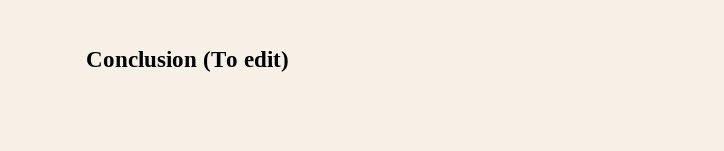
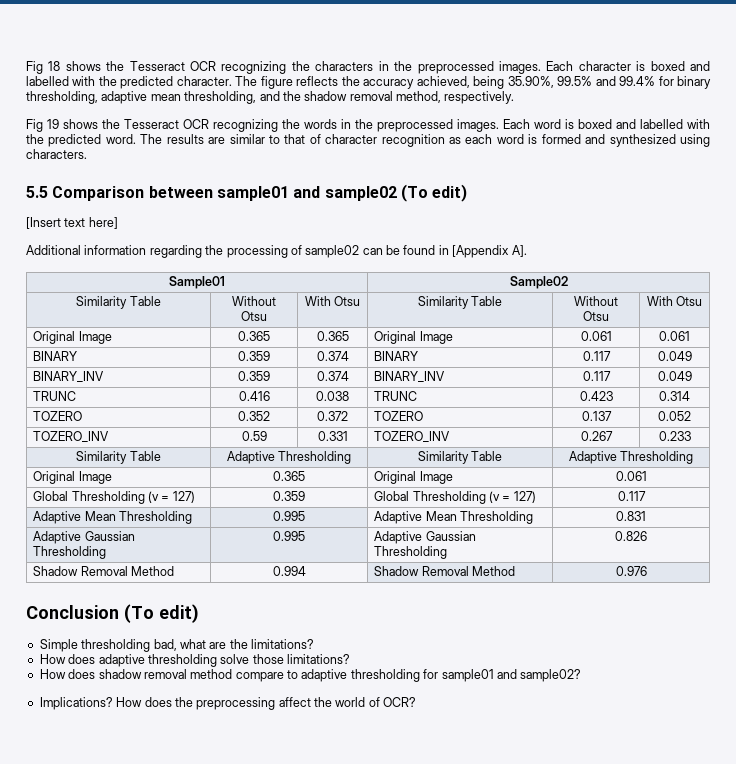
+ Fig 18 shows the Tesseract OCR recognizing the characters in the preprocessed images. Each character is boxed and labelled with the predicted character. The figure reflects the accuracy achieved, being 35.90%, 99.5% and 99.4% for binary thresholding, adaptive mean thresholding, and the shadow removal method, respectively.
+ Fig 19 shows the Tesseract OCR recognizing the words in the preprocessed images. Each word is boxed and labelled with the predicted word. The results are similar to that of character recognition as each word is formed and synthesized using characters.
+ 5.5 Comparison between sample01 and sample02 (To edit)
+ [Insert text here]
+ Additional information regarding the processing of sample02 can be found in [Appendix A].
+ Sample01 | Sample02
+ Similarity Table | Without Otsu | With Otsu | Similarity Table | Without Otsu | With Otsu
+ Original Image | 0.365 | 0.365 | Original Image | 0.061 | 0.061
+ BINARY | 0.359 | 0.374 | BINARY | 0.117 | 0.049
+ BINARY_INV | 0.359 | 0.374 | BINARY_INV | 0.117 | 0.049
+ TRUNC | 0.416 | 0.038 | TRUNC | 0.423 | 0.314
+ TOZERO | 0.352 | 0.372 | TOZERO | 0.137 | 0.052
+ TOZERO_INV | 0.59 | 0.331 | TOZERO_INV | 0.267 | 0.233
+ Similarity Table | Adaptive Thresholding | Similarity Table | Adaptive Thresholding
+ Original Image | 0.365 | Original Image | 0.061
+ Global Thresholding (v = 127) | 0.359 | Global Thresholding (v = 127) | 0.117
+ Adaptive Mean Thresholding | 0.995 | Adaptive Mean Thresholding | 0.831
+ Adaptive Gaussian Thresholding | 0.995 | Adaptive Gaussian Thresholding | 0.826
+ Shadow Removal Method | 0.994 | Shadow Removal Method | 0.976
  Conclusion (To edit)
+ Simple thresholding bad, what are the limitations?
+ How does adaptive thresholding solve those limitations?
+ How does shadow removal method compare to adaptive thresholding for sample01 and sample02?
+ Implications? How does the preprocessing affect the world of OCR?

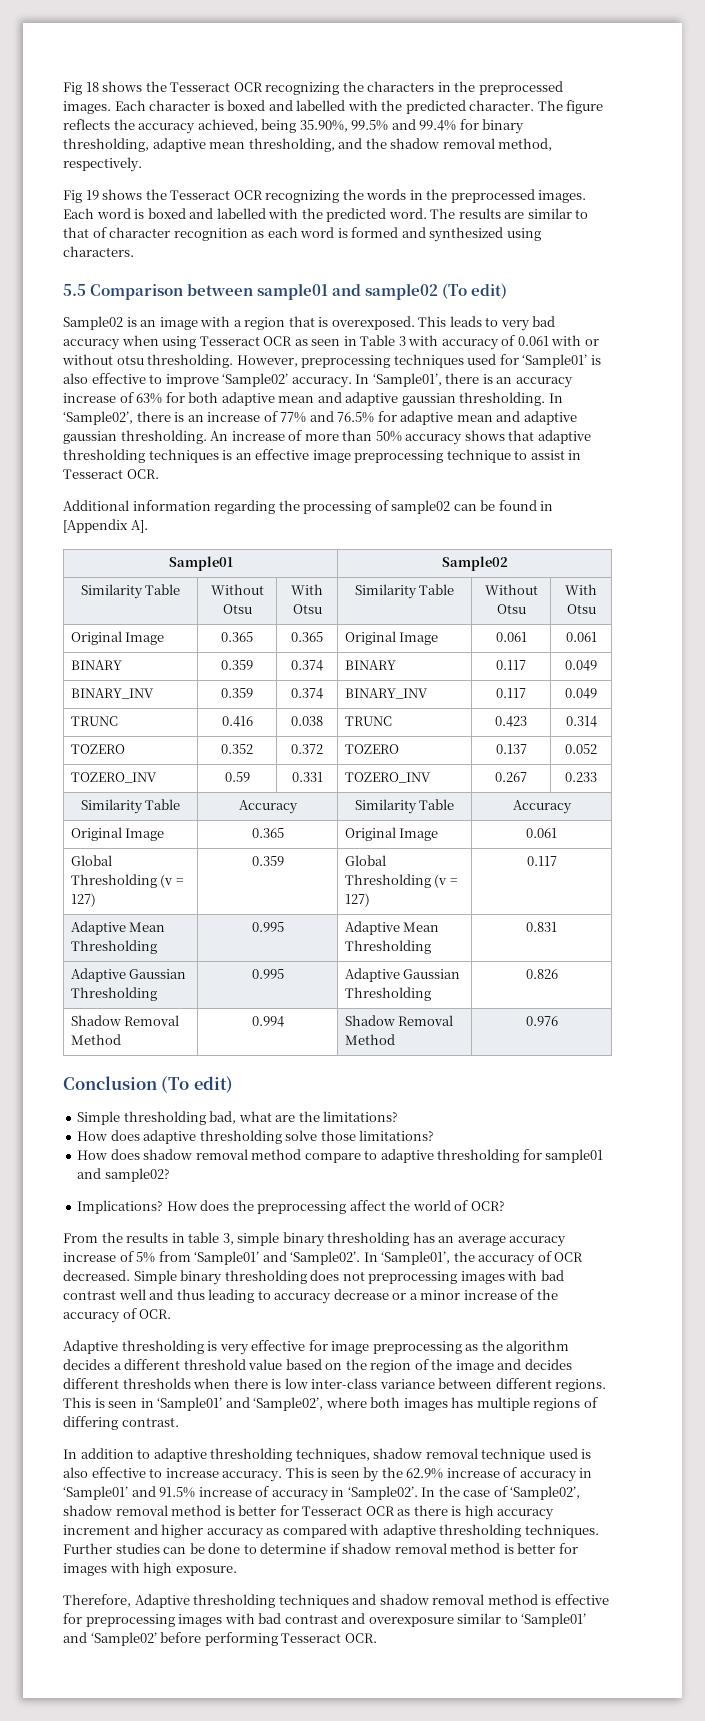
- [Insert text here]
+ Sample02 is an image with a region that is overexposed. This leads to very bad accuracy when using Tesseract OCR as seen in Table 3 with accuracy of 0.061 with or without otsu thresholding. However, preprocessing techniques used for ‘Sample01’ is also effective to improve ‘Sample02’ accuracy. In ‘Sample01’, there is an accuracy increase of 63% for both adaptive mean and adaptive gaussian thresholding. In ‘Sample02’, there is an increase of 77% and 76.5% for adaptive mean and adaptive gaussian thresholding. An increase of more than 50% accuracy shows that adaptive thresholding techniques is an effective image preprocessing technique to assist in Tesseract OCR.
- Similarity Table | Adaptive Thresholding | Similarity Table | Adaptive Thresholding
+ Similarity Table | Accuracy | Similarity Table | Accuracy
+ From the results in table 3, simple binary thresholding has an average accuracy increase of 5% from ‘Sample01’ and ‘Sample02’. In ‘Sample01’, the accuracy of OCR decreased. Simple binary thresholding does not preprocessing images with bad contrast well and thus leading to accuracy decrease or a minor increase of the accuracy of OCR.
+ Adaptive thresholding is very effective for image preprocessing as the algorithm decides a different threshold value based on the region of the image and decides different thresholds when there is low inter-class variance between different regions. This is seen in ‘Sample01’ and ‘Sample02’, where both images has multiple regions of differing contrast.
+ In addition to adaptive thresholding techniques, shadow removal technique used is also effective to increase accuracy. This is seen by the 62.9% increase of accuracy in ‘Sample01’ and 91.5% increase of accuracy in ‘Sample02’. In the case of ‘Sample02’, shadow removal method is better for Tesseract OCR as there is high accuracy increment and higher accuracy as compared with adaptive thresholding techniques. Further studies can be done to determine if shadow removal method is better for images with high exposure.
+ Therefore, Adaptive thresholding techniques and shadow removal method is effective for preprocessing images with bad contrast and overexposure similar to ‘Sample01’ and ‘Sample02’ before performing Tesseract OCR.

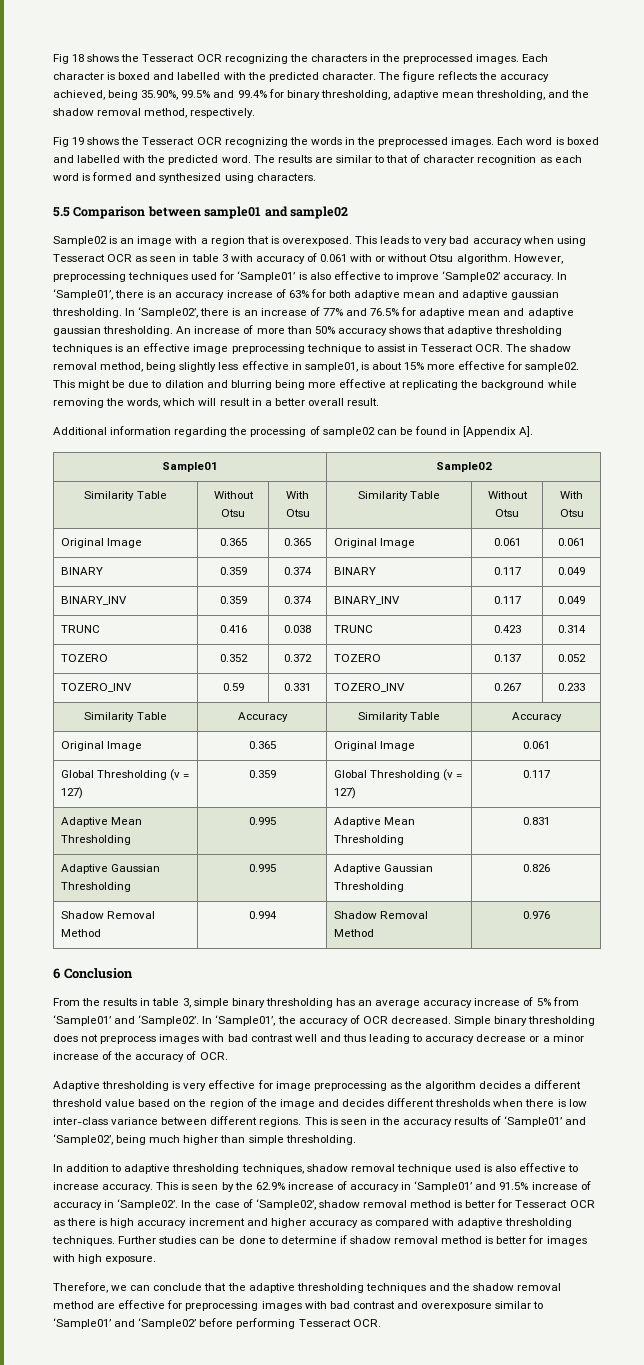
- 5.5 Comparison between sample01 and sample02 (To edit)
+ 5.5 Comparison between sample01 and sample02
- This leads to very bad accuracy when using Tesseract OCR as seen in Table 3 with accuracy of 0.061 with or without otsu thresholding.
+ This leads to very bad accuracy when using Tesseract OCR as seen in table 3 with accuracy of 0.061 with or without Otsu algorithm.
- An increase of more than 50% accuracy shows that adaptive thresholding techniques is an effective image preprocessing technique to assist in Tesseract OCR.
+ An increase of more than 50% accuracy shows that adaptive thresholding techniques is an effective image preprocessing technique to assist in Tesseract OCR. The shadow removal method, being slightly less effective in sample01, is about 15% more effective for sample02. This might be due to dilation and blurring being more effective at replicating the background while removing the words, which will result in a better overall result.
- Conclusion (To edit)
- Simple thresholding bad, what are the limitations?
- How does adaptive thresholding solve those limitations?
- How does shadow removal method compare to adaptive thresholding for sample01 and sample02?
- Implications? How does the preprocessing affect the world of OCR?
+ 6 Conclusion
- Simple binary thresholding does not preprocessing images with bad contrast well and thus leading to accuracy decrease or a minor increase of the accuracy of OCR.
+ Simple binary thresholding does not preprocess images with bad contrast well and thus leading to accuracy decrease or a minor increase of the accuracy of OCR.
- This is seen in ‘Sample01’ and ‘Sample02’, where both images has multiple regions of differing contrast.
+ This is seen in the accuracy results of ‘Sample01’ and ‘Sample02’, being much higher than simple thresholding.
- Therefore, Adaptive thresholding techniques and shadow removal method is effective for preprocessing images with bad contrast and overexposure similar to ‘Sample01’ and ‘Sample02’ before performing Tesseract OCR.
+ Therefore, we can conclude that the adaptive thresholding techniques and the shadow removal method are effective for preprocessing images with bad contrast and overexposure similar to ‘Sample01’ and ‘Sample02’ before performing Tesseract OCR.

